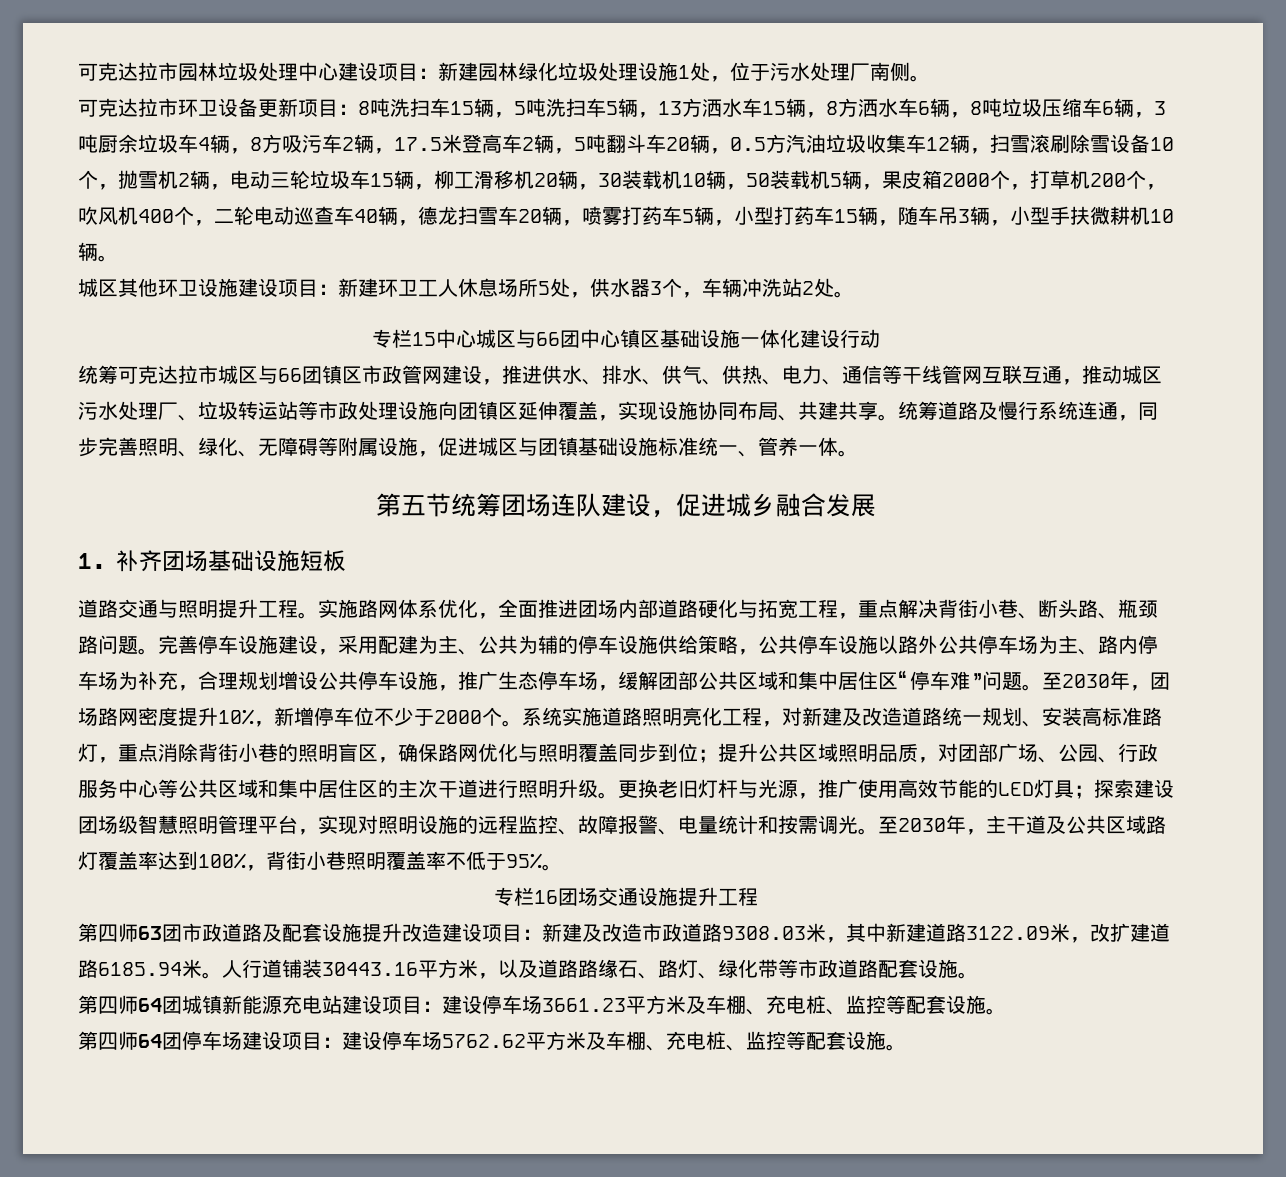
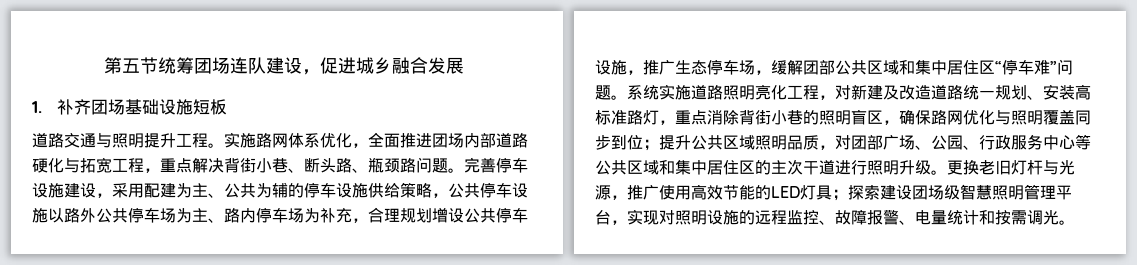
- 可克达拉市园林垃圾处理中心建设项目：新建园林绿化垃圾处理设施1处，位于污水处理厂南侧。
- 可克达拉市环卫设备更新项目：8吨洗扫车15辆，5吨洗扫车5辆，13方洒水车15辆，8方洒水车6辆，8吨垃圾压缩车6辆，3吨厨余垃圾车4辆，8方吸污车2辆，17.5米登高车2辆，5吨翻斗车20辆，0.5方汽油垃圾收集车12辆，扫雪滚刷除雪设备10个，抛雪机2辆，电动三轮垃圾车15辆，柳工滑移机20辆，30装载机10辆，50装载机5辆，果皮箱2000个，打草机200个，吹风机400个，二轮电动巡查车40辆，德龙扫雪车20辆，喷雾打药车5辆，小型打药车15辆，随车吊3辆，小型手扶微耕机10辆。
- 城区其他环卫设施建设项目：新建环卫工人休息场所5处，供水器3个，车辆冲洗站2处。
- 专栏15中心城区与66团中心镇区基础设施一体化建设行动
- 统筹可克达拉市城区与66团镇区市政管网建设，推进供水、排水、供气、供热、电力、通信等干线管网互联互通，推动城区污水处理厂、垃圾转运站等市政处理设施向团镇区延伸覆盖，实现设施协同布局、共建共享。统筹道路及慢行系统连通，同步完善照明、绿化、无障碍等附属设施，促进城区与团镇基础设施标准统一、管养一体。
- 至2030年，团场路网密度提升10%，新增停车位不少于2000个。
- 至2030年，主干道及公共区域路灯覆盖率达到100%，背街小巷照明覆盖率不低于95%。
- 专栏16团场交通设施提升工程
- 第四师63团市政道路及配套设施提升改造建设项目：新建及改造市政道路9308.03米，其中新建道路3122.09米，改扩建道路6185.94米。人行道铺装30443.16平方米，以及道路路缘石、路灯、绿化带等市政道路配套设施。
- 第四师64团城镇新能源充电站建设项目：建设停车场3661.23平方米及车棚、充电桩、监控等配套设施。
- 第四师64团停车场建设项目：建设停车场5762.62平方米及车棚、充电桩、监控等配套设施。

